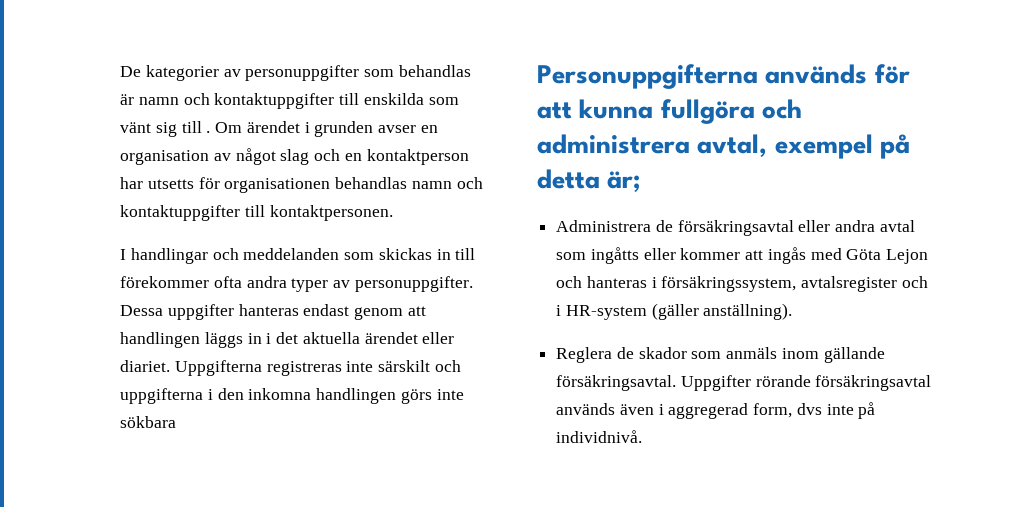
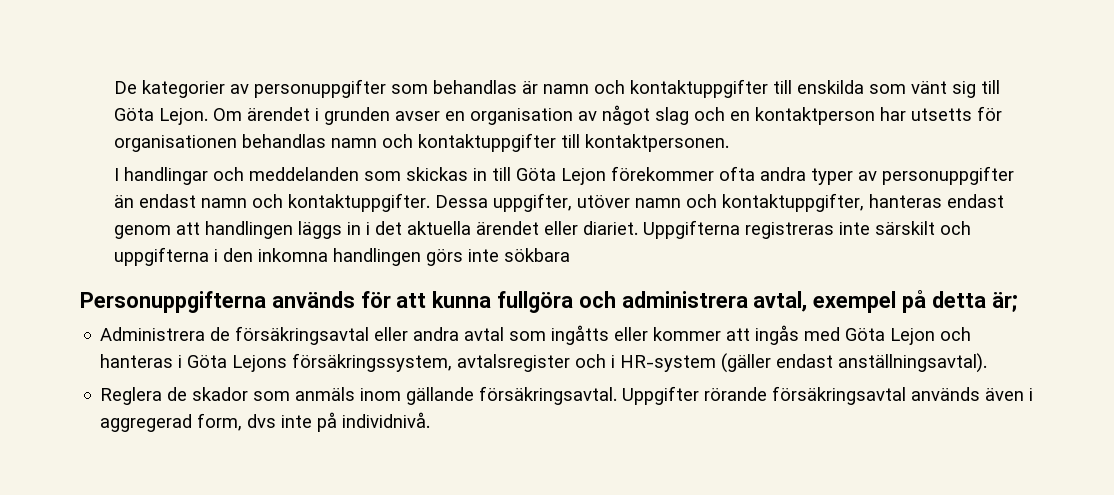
- De kategorier av personuppgifter som behandlas är namn och kontaktuppgifter till enskilda som vänt sig till .
+ De kategorier av personuppgifter som behandlas är namn och kontaktuppgifter till enskilda som vänt sig till Göta Lejon.
- I handlingar och meddelanden som skickas in till förekommer ofta andra typer av personuppgifter. Dessa uppgifter hanteras endast genom att handlingen läggs in i det aktuella ärendet eller diariet.
+ I handlingar och meddelanden som skickas in till Göta Lejon förekommer ofta andra typer av personuppgifter än endast namn och kontaktuppgifter. Dessa uppgifter, utöver namn och kontaktuppgifter, hanteras endast genom att handlingen läggs in i det aktuella ärendet eller diariet.
- Administrera de försäkringsavtal eller andra avtal som ingåtts eller kommer att ingås med Göta Lejon och hanteras i försäkringssystem, avtalsregister och i HR-system (gäller anställning).
+ Administrera de försäkringsavtal eller andra avtal som ingåtts eller kommer att ingås med Göta Lejon och hanteras i Göta Lejons försäkringssystem, avtalsregister och i HR-system (gäller endast anställningsavtal).

